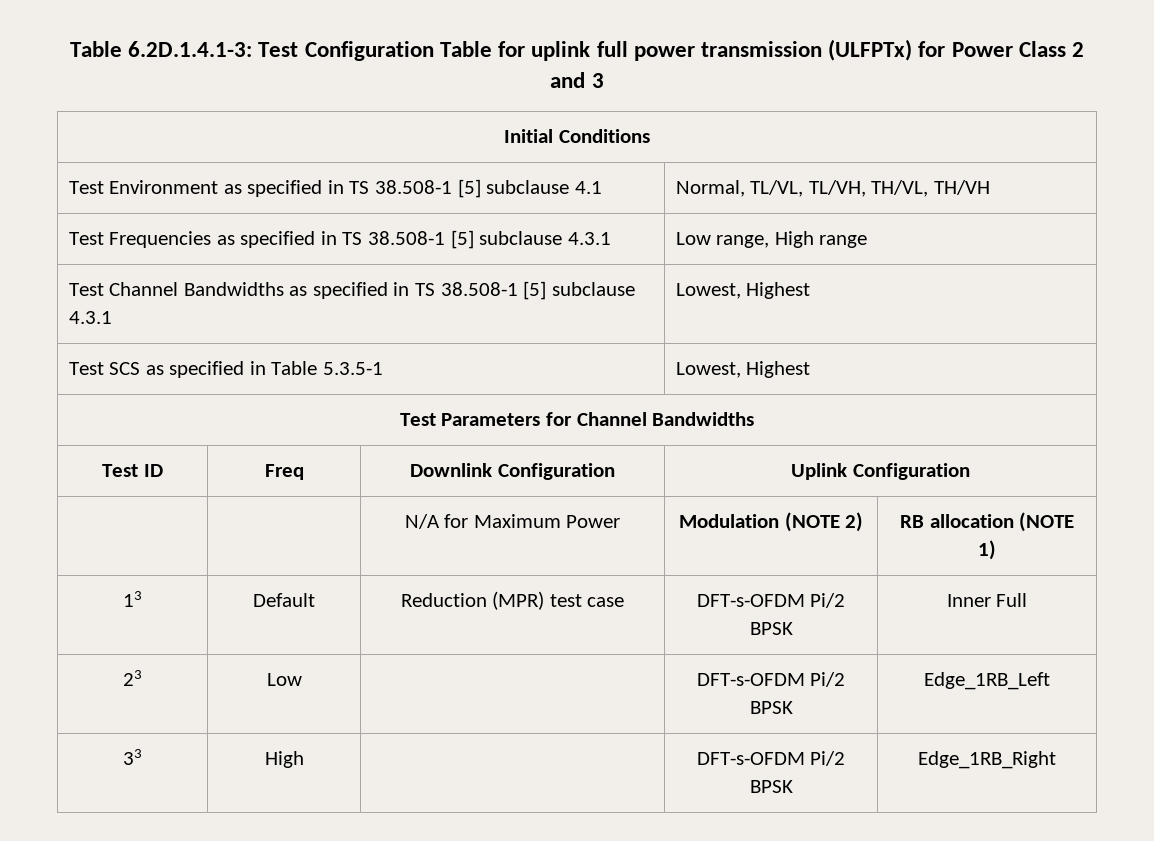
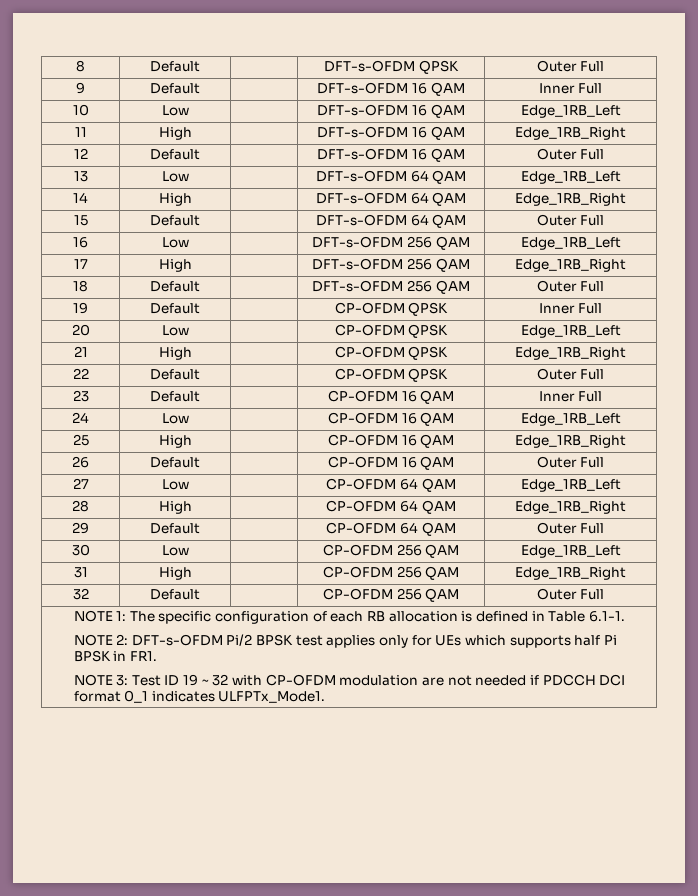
- Table 6.2D.1.4.1-3: Test Configuration Table for uplink full power transmission (ULFPTx) for Power Class 2 and 3
- Initial Conditions
- Test Environment as specified in TS 38.508-1 [5] subclause 4.1 | Normal, TL/VL, TL/VH, TH/VL, TH/VH
- Test Frequencies as specified in TS 38.508-1 [5] subclause 4.3.1 | Low range, High range
- Test Channel Bandwidths as specified in TS 38.508-1 [5] subclause 4.3.1 | Lowest, Highest
- Test SCS as specified in Table 5.3.5-1 | Lowest, Highest
- Test Parameters for Channel Bandwidths
- Test ID | Freq | Downlink Configuration | Uplink Configuration
- | | N/A for Maximum Power | Modulation (NOTE 2) | RB allocation (NOTE 1)
- 13 | Default | Reduction (MPR) test case | DFT-s-OFDM Pi/2 BPSK | Inner Full
- 23 | Low | | DFT-s-OFDM Pi/2 BPSK | Edge_1RB_Left
- 33 | High | | DFT-s-OFDM Pi/2 BPSK | Edge_1RB_Right
+ 8 | Default | | DFT-s-OFDM QPSK | Outer Full
+ 9 | Default | | DFT-s-OFDM 16 QAM | Inner Full
+ 10 | Low | | DFT-s-OFDM 16 QAM | Edge_1RB_Left
+ 11 | High | | DFT-s-OFDM 16 QAM | Edge_1RB_Right
+ 12 | Default | | DFT-s-OFDM 16 QAM | Outer Full
+ 13 | Low | | DFT-s-OFDM 64 QAM | Edge_1RB_Left
+ 14 | High | | DFT-s-OFDM 64 QAM | Edge_1RB_Right
+ 15 | Default | | DFT-s-OFDM 64 QAM | Outer Full
+ 16 | Low | | DFT-s-OFDM 256 QAM | Edge_1RB_Left
+ 17 | High | | DFT-s-OFDM 256 QAM | Edge_1RB_Right
+ 18 | Default | | DFT-s-OFDM 256 QAM | Outer Full
+ 19 | Default | | CP-OFDM QPSK | Inner Full
+ 20 | Low | | CP-OFDM QPSK | Edge_1RB_Left
+ 21 | High | | CP-OFDM QPSK | Edge_1RB_Right
+ 22 | Default | | CP-OFDM QPSK | Outer Full
+ 23 | Default | | CP-OFDM 16 QAM | Inner Full
+ 24 | Low | | CP-OFDM 16 QAM | Edge_1RB_Left
+ 25 | High | | CP-OFDM 16 QAM | Edge_1RB_Right
+ 26 | Default | | CP-OFDM 16 QAM | Outer Full
+ 27 | Low | | CP-OFDM 64 QAM | Edge_1RB_Left
+ 28 | High | | CP-OFDM 64 QAM | Edge_1RB_Right
+ 29 | Default | | CP-OFDM 64 QAM | Outer Full
+ 30 | Low | | CP-OFDM 256 QAM | Edge_1RB_Left
+ 31 | High | | CP-OFDM 256 QAM | Edge_1RB_Right
+ 32 | Default | | CP-OFDM 256 QAM | Outer Full
+ NOTE 1: The specific configuration of each RB allocation is defined in Table 6.1-1.
+ NOTE 2: DFT-s-OFDM Pi/2 BPSK test applies only for UEs which supports half Pi BPSK in FR1.
+ NOTE 3: Test ID 19 ~ 32 with CP-OFDM modulation are not needed if PDCCH DCI format 0_1 indicates ULFPTx_Mode1.

